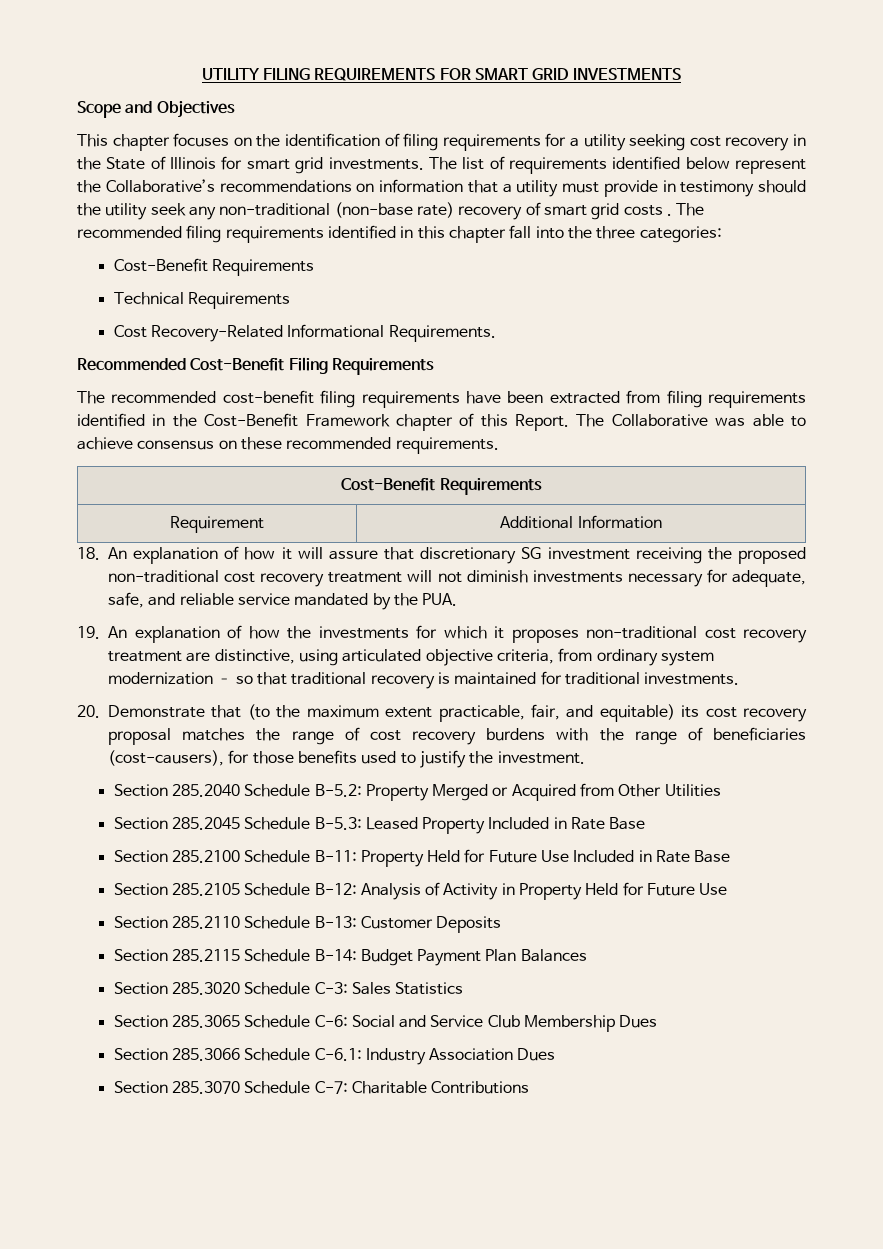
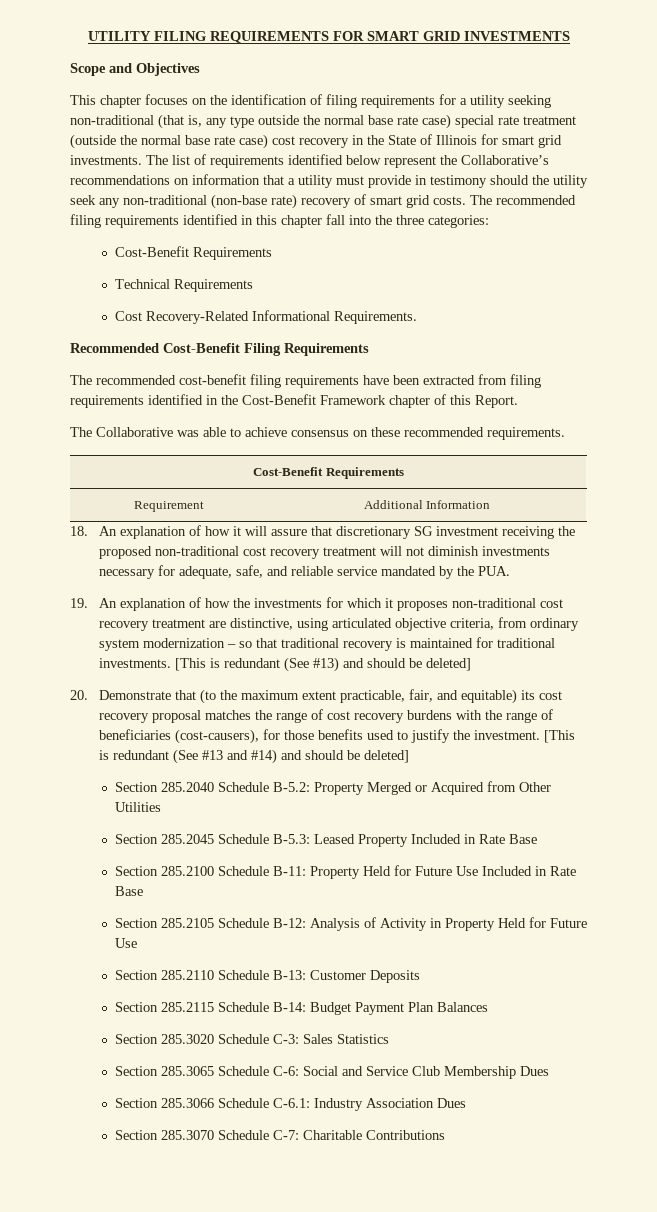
- This chapter focuses on the identification of filing requirements for a utility seeking cost recovery in the State of Illinois for smart grid investments.
+ This chapter focuses on the identification of filing requirements for a utility seeking non-traditional (that is, any type outside the normal base rate case) special rate treatment (outside the normal base rate case) cost recovery in the State of Illinois for smart grid investments.
- The list of requirements identified below represent the Collaborative’s recommendations on information that a utility must provide in testimony should the utility seek any non-traditional (non-base rate) recovery of smart grid costs .
+ The list of requirements identified below represent the Collaborative’s recommendations on information that a utility must provide in testimony should the utility seek any non-traditional (non-base rate) recovery of smart grid costs.
- The recommended cost-benefit filing requirements have been extracted from filing requirements identified in the Cost-Benefit Framework chapter of this Report. The Collaborative was able to achieve consensus on these recommended requirements.
+ The recommended cost-benefit filing requirements have been extracted from filing requirements identified in the Cost-Benefit Framework chapter of this Report.
+ The Collaborative was able to achieve consensus on these recommended requirements.
+ [This is redundant (See #13) and should be deleted]
+ [This is redundant (See #13 and #14) and should be deleted]

